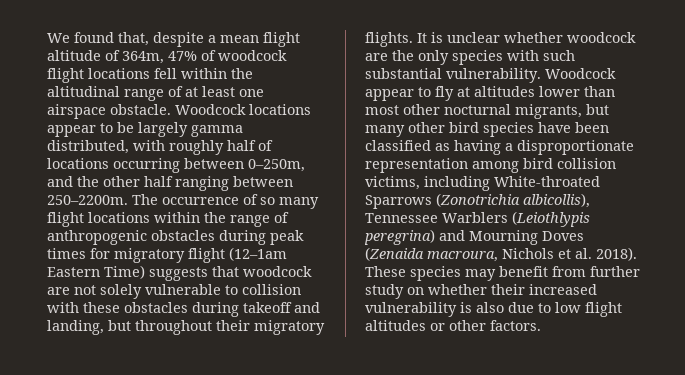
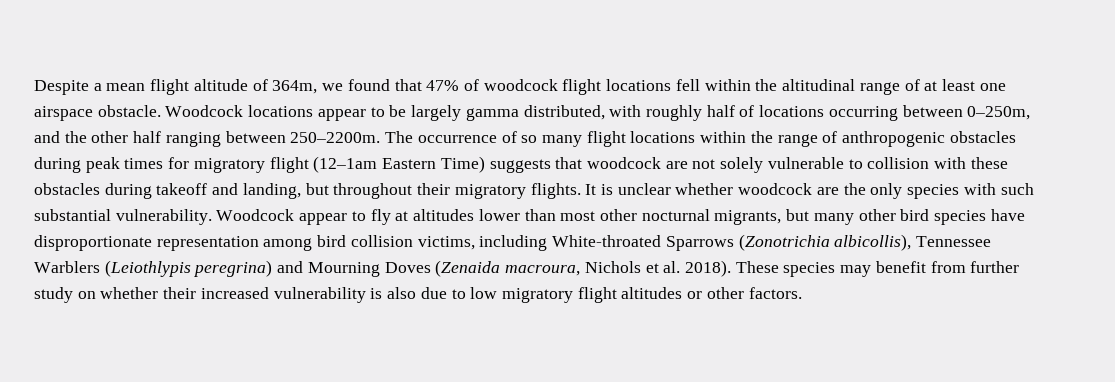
- We found that, despite a mean flight altitude of 364m, 47% of woodcock flight locations fell within the altitudinal range of at least one airspace obstacle.
+ Despite a mean flight altitude of 364m, we found that 47% of woodcock flight locations fell within the altitudinal range of at least one airspace obstacle.
- Woodcock appear to fly at altitudes lower than most other nocturnal migrants, but many other bird species have been classified as having a disproportionate representation among bird collision victims, including White-throated Sparrows (Zonotrichia albicollis), Tennessee Warblers (Leiothlypis peregrina) and Mourning Doves (Zenaida macroura, Nichols et al. 2018).
+ Woodcock appear to fly at altitudes lower than most other nocturnal migrants, but many other bird species have disproportionate representation among bird collision victims, including White-throated Sparrows (Zonotrichia albicollis), Tennessee Warblers (Leiothlypis peregrina) and Mourning Doves (Zenaida macroura, Nichols et al. 2018).
- These species may benefit from further study on whether their increased vulnerability is also due to low flight altitudes or other factors.
+ These species may benefit from further study on whether their increased vulnerability is also due to low migratory flight altitudes or other factors.

